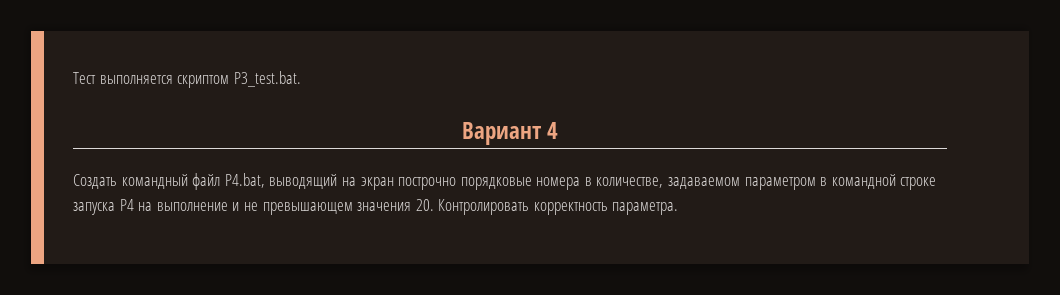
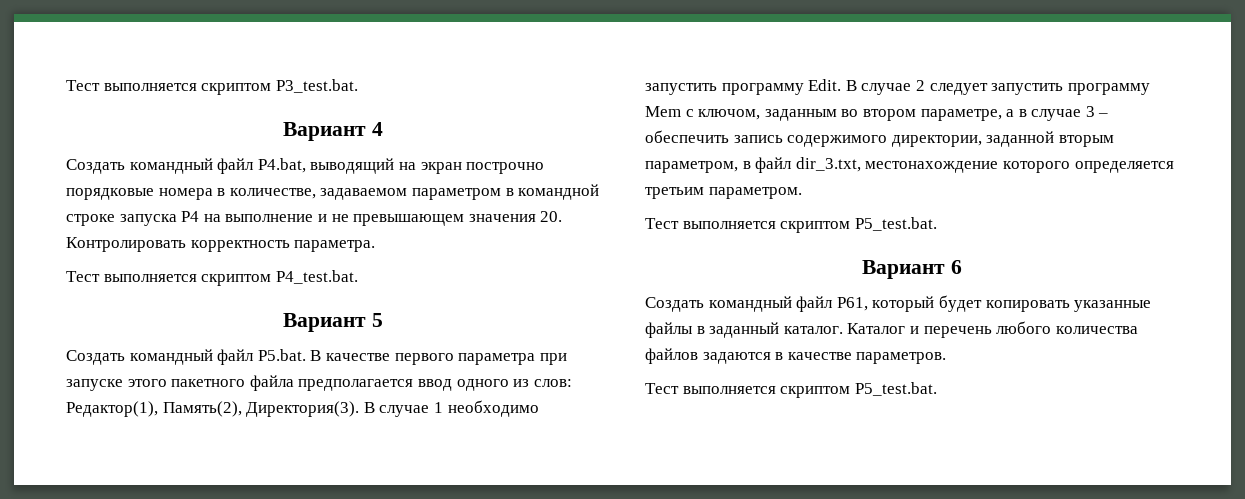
+ Тест выполняется скриптом P4_test.bat.
+ Вариант 5
+ Создать командный файл P5.bat. В качестве первого параметра при запуске этого пакетного файла предполагается ввод одного из слов: Редактор(1), Память(2), Директория(3). В случае 1 необходимо запустить программу Edit. В случае 2 следует запустить программу Mem с ключом, заданным во втором параметре, а в случае 3 – обеспечить запись содержимого директории, заданной вторым параметром, в файл dir_3.txt, местонахождение которого определяется третьим параметром.
+ Тест выполняется скриптом P5_test.bat.
+ Вариант 6
+ Создать командный файл P61, который будет копировать указанные файлы в заданный каталог. Каталог и перечень любого количества файлов задаются в качестве параметров.
+ Тест выполняется скриптом P5_test.bat.

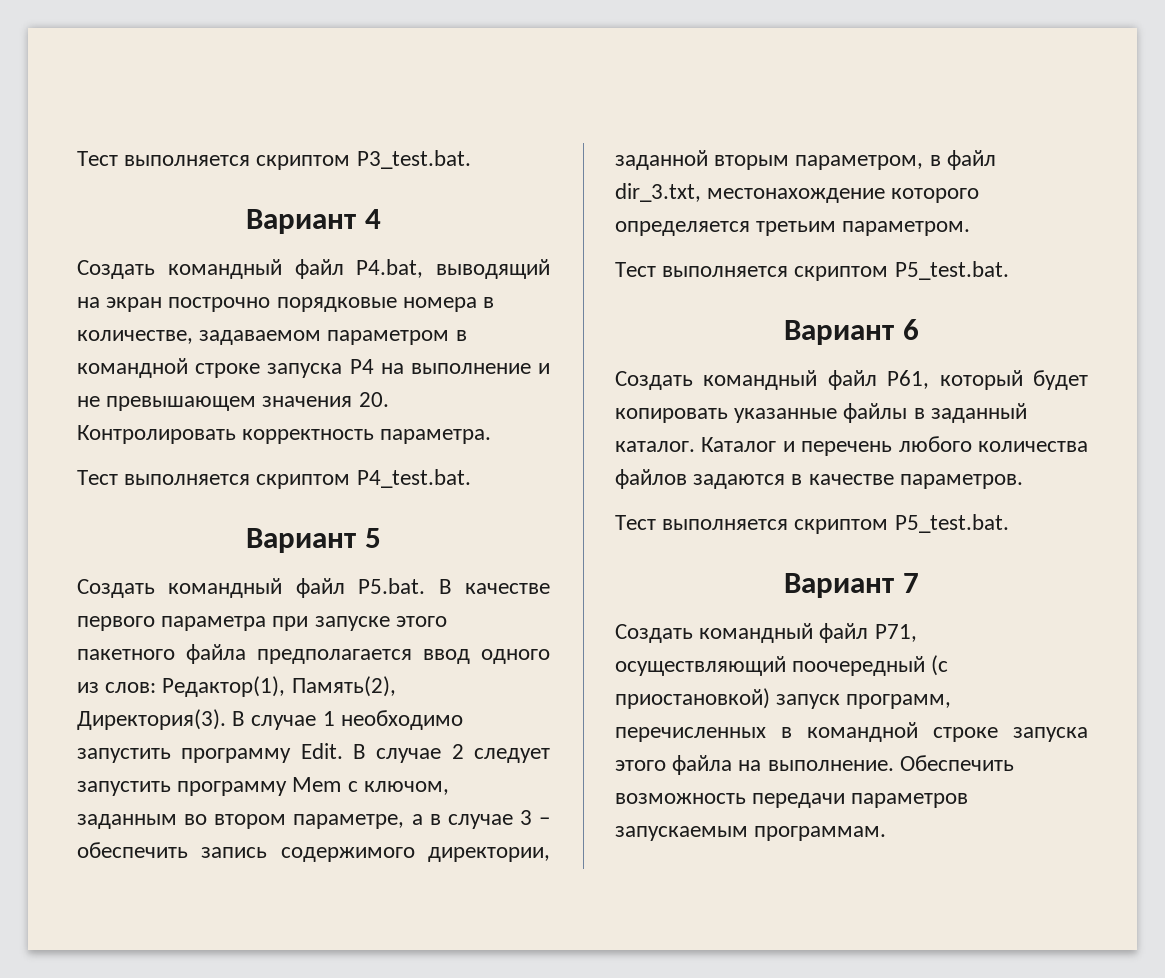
+ Вариант 7
+ Создать командный файл P71, осуществляющий поочередный (с приостановкой) запуск программ, перечисленных в командной строке запуска этого файла на выполнение. Обеспечить возможность передачи параметров запускаемым программам.

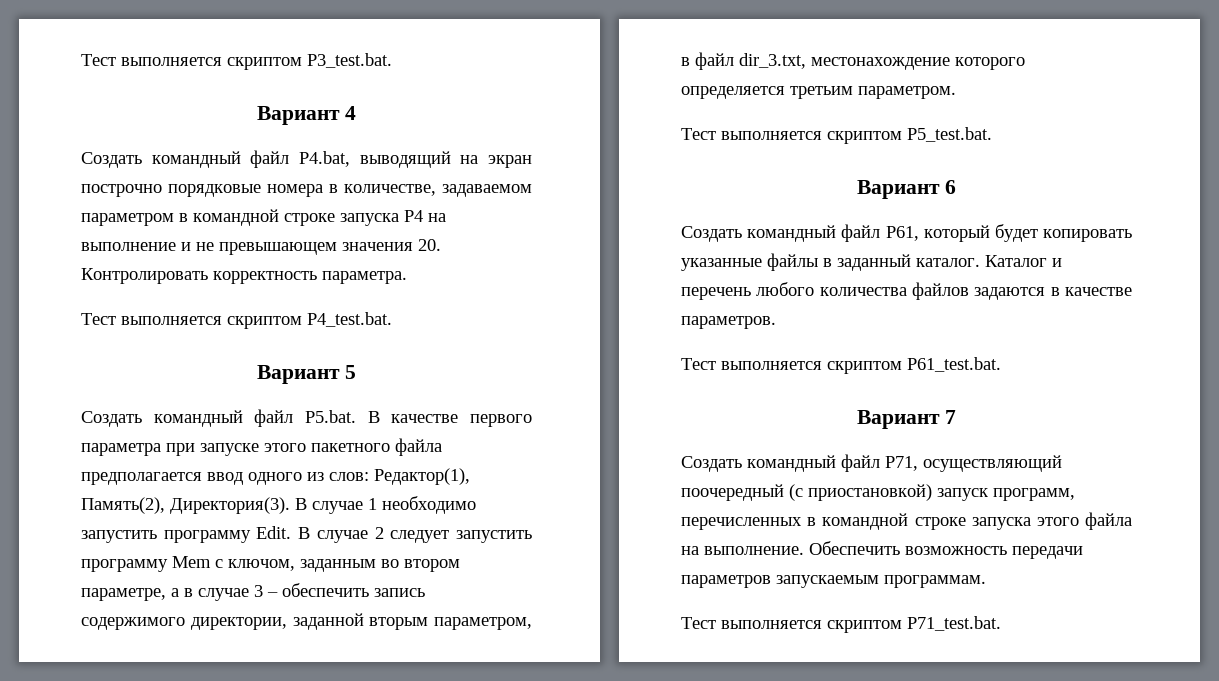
  Каталог и перечень любого количества файлов задаются в качестве параметров.
- Тест выполняется скриптом P5_test.bat.
+ Тест выполняется скриптом P61_test.bat.
+ Тест выполняется скриптом P71_test.bat.

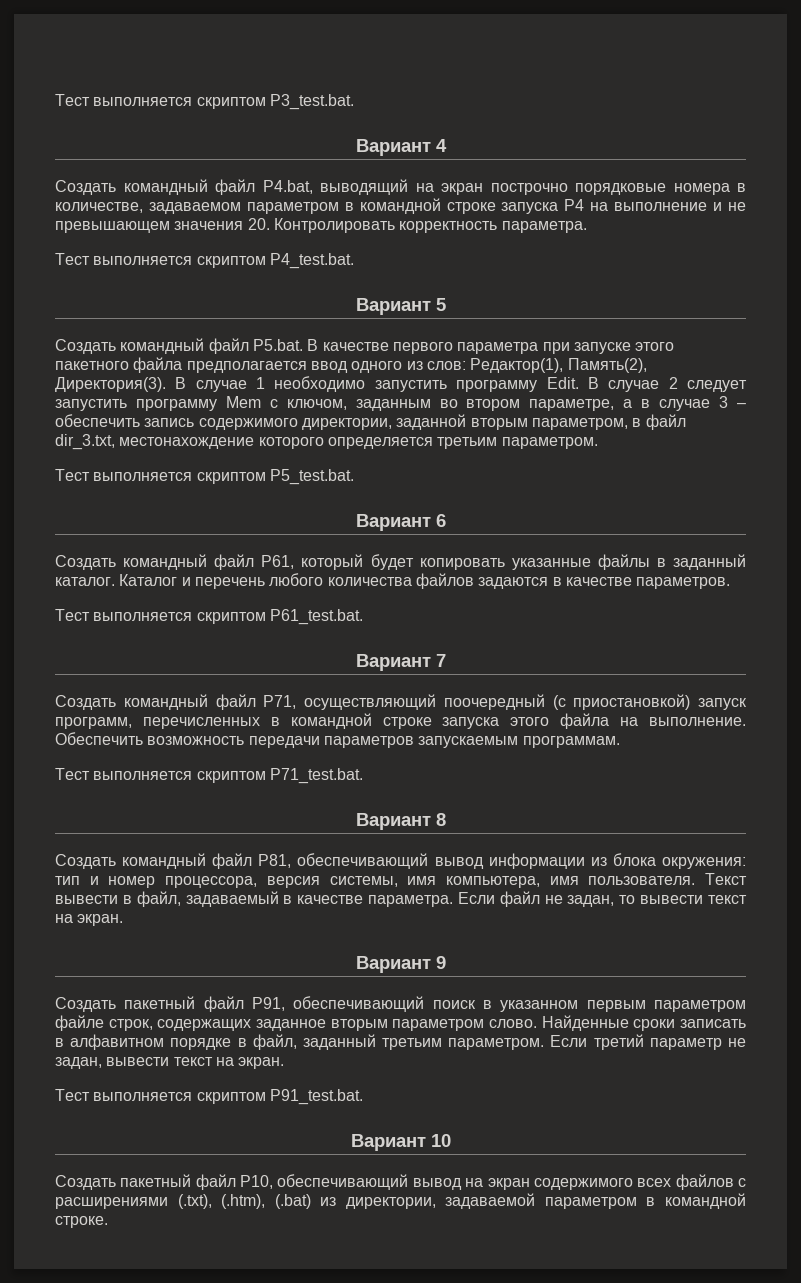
+ Вариант 8
+ Создать командный файл P81, обеспечивающий вывод информации из блока окружения: тип и номер процессора, версия системы, имя компьютера, имя пользователя. Текст вывести в файл, задаваемый в качестве параметра. Если файл не задан, то вывести текст на экран.
+ Вариант 9
+ Создать пакетный файл P91, обеспечивающий поиск в указанном первым параметром файле строк, содержащих заданное вторым параметром слово. Найденные сроки записать в алфавитном порядке в файл, заданный третьим параметром. Если третий параметр не задан, вывести текст на экран.
+ Тест выполняется скриптом P91_test.bat.
+ Вариант 10
+ Создать пакетный файл P10, обеспечивающий вывод на экран содержимого всех файлов с расширениями (.txt), (.htm), (.bat) из директории, задаваемой параметром в командной строке.

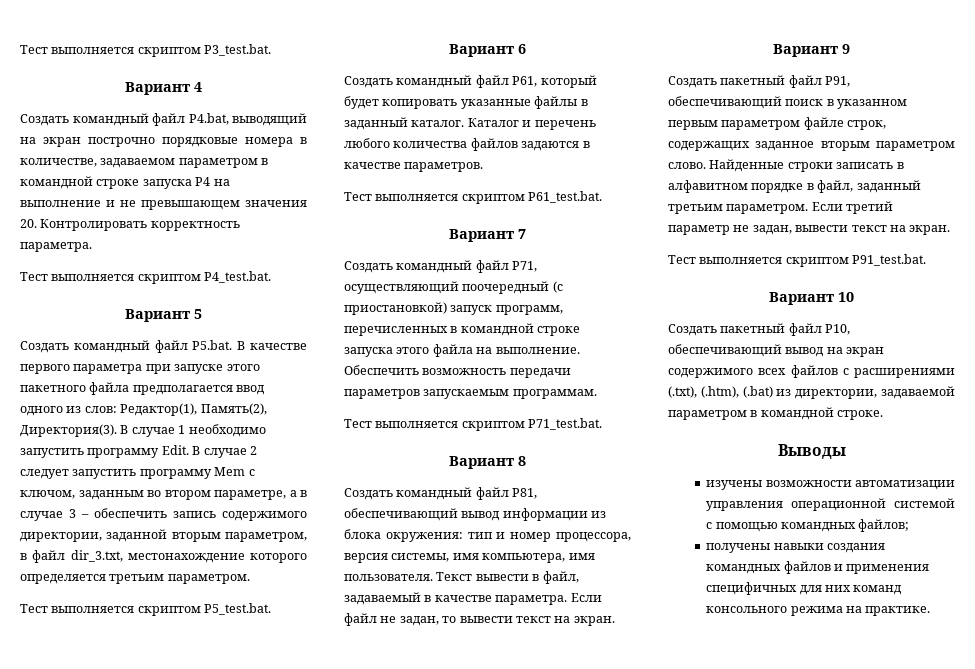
- Найденные сроки записать в алфавитном порядке в файл, заданный третьим параметром.
+ Найденные строки записать в алфавитном порядке в файл, заданный третьим параметром.
+ Выводы
+ изучены возможности автоматизации управления операционной системой с помощью командных файлов;
+ получены навыки создания командных файлов и применения специфичных для них команд консольного режима на практике.

